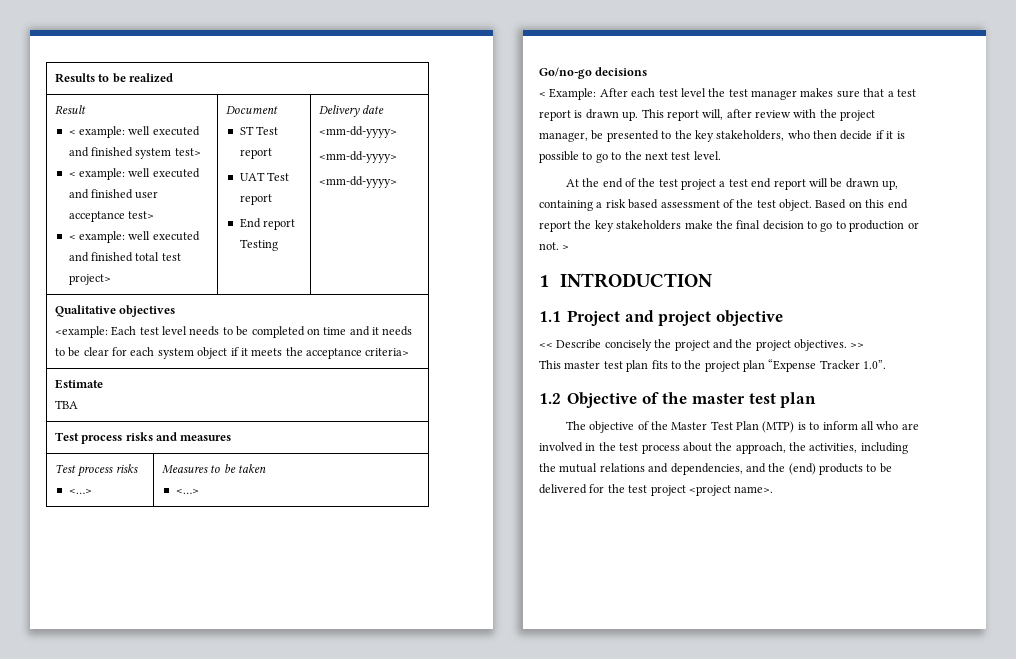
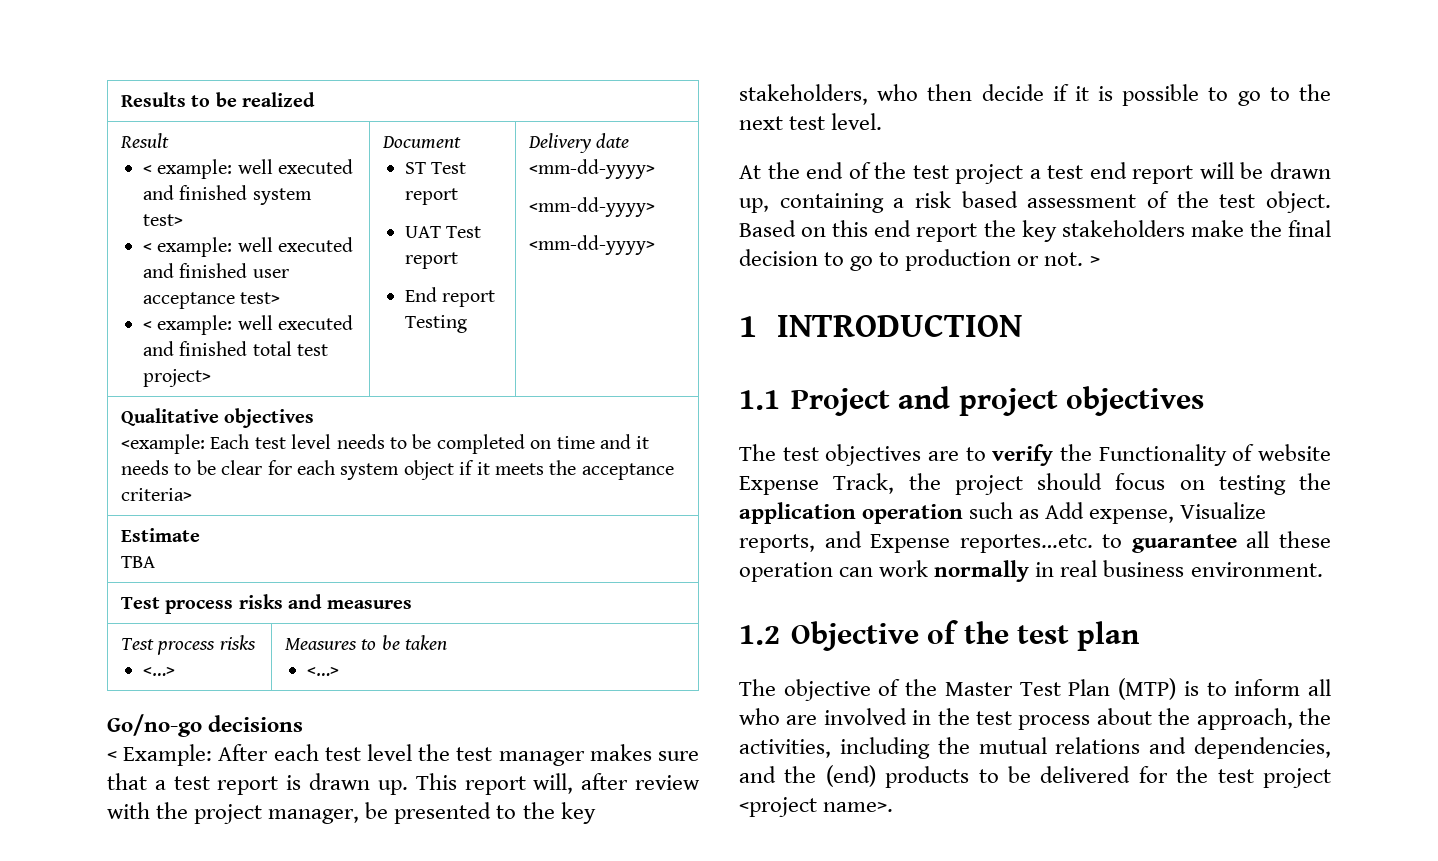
- 1.1 Project and project objective
- << Describe concisely the project and the project objectives. >>
- This master test plan fits to the project plan “Expense Tracker 1.0”.
+ 1.1 Project and project objectives
+ The test objectives are to verify the Functionality of website Expense Track, the project should focus on testing the application operation such as Add expense, Visualize reports, and Expense reportes…etc. to guarantee all these operation can work normally in real business environment.
- 1.2 Objective of the master test plan
+ 1.2 Objective of the test plan

